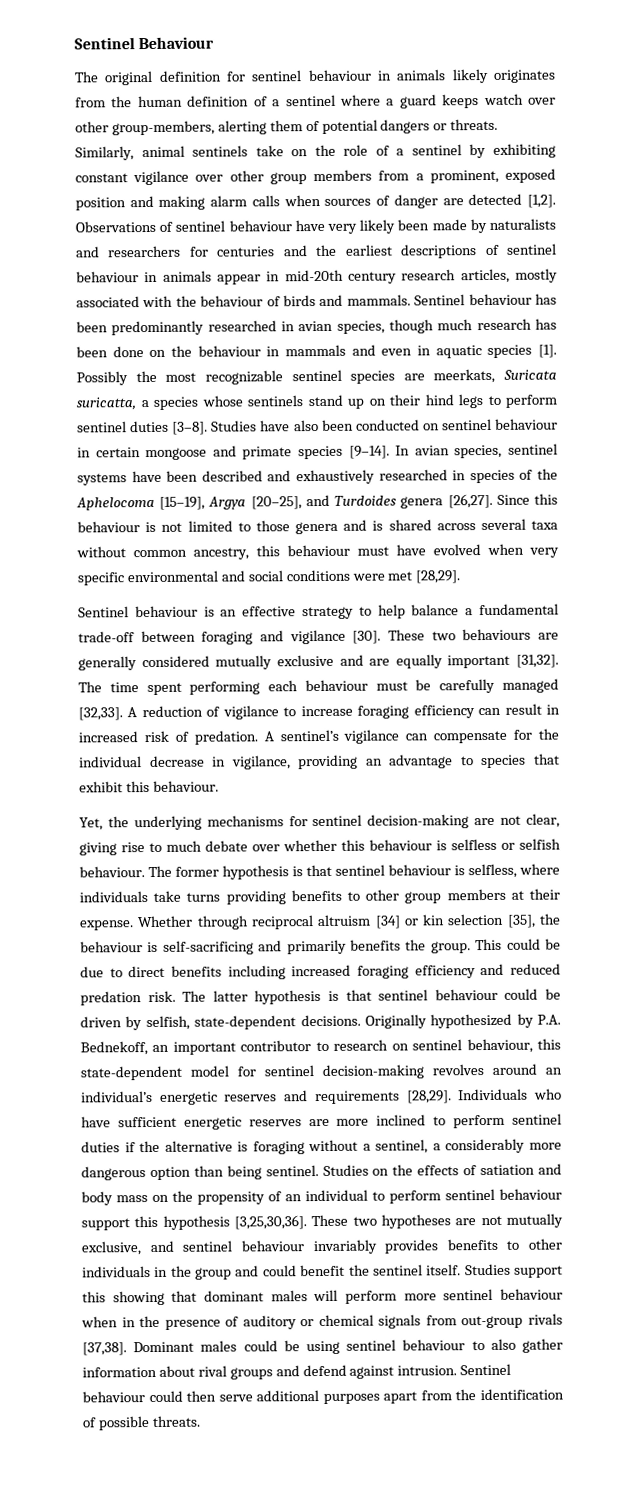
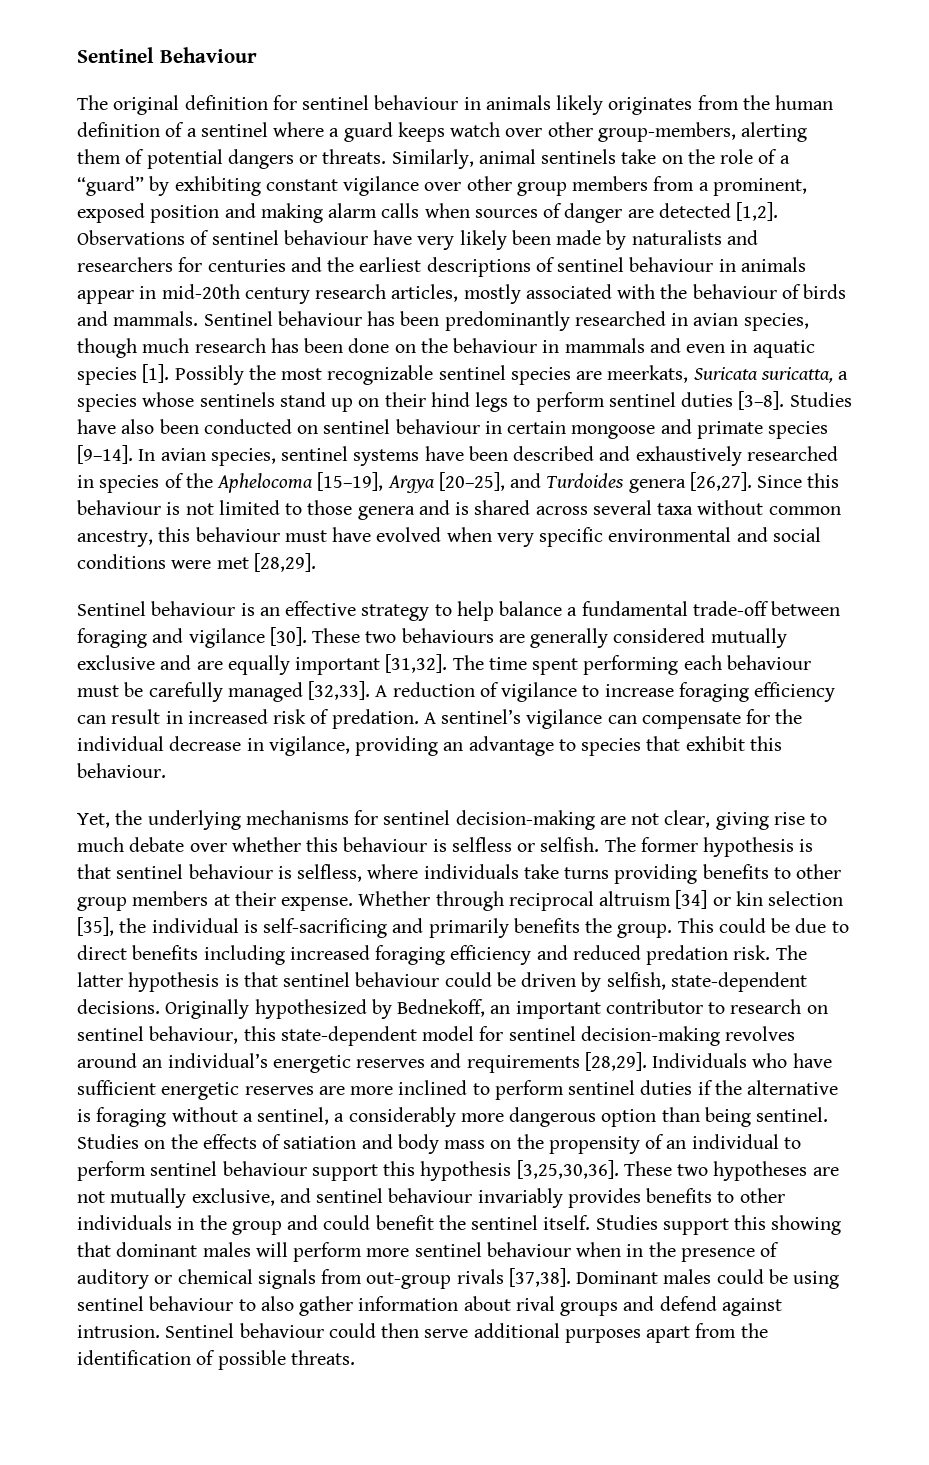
- Similarly, animal sentinels take on the role of a sentinel by exhibiting constant vigilance over other group members from a prominent, exposed position and making alarm calls when sources of danger are detected [1,2].
+ Similarly, animal sentinels take on the role of a “guard” by exhibiting constant vigilance over other group members from a prominent, exposed position and making alarm calls when sources of danger are detected [1,2].
- Yet, the underlying mechanisms for sentinel decision-making are not clear, giving rise to much debate over whether this behaviour is selfless or selfish behaviour.
+ Yet, the underlying mechanisms for sentinel decision-making are not clear, giving rise to much debate over whether this behaviour is selfless or selfish.
- Whether through reciprocal altruism [34] or kin selection [35], the behaviour is self-sacrificing and primarily benefits the group.
+ Whether through reciprocal altruism [34] or kin selection [35], the individual is self-sacrificing and primarily benefits the group.
- Originally hypothesized by P.A. Bednekoff, an important contributor to research on sentinel behaviour, this state-dependent model for sentinel decision-making revolves around an individual’s energetic reserves and requirements [28,29].
+ Originally hypothesized by Bednekoff, an important contributor to research on sentinel behaviour, this state-dependent model for sentinel decision-making revolves around an individual’s energetic reserves and requirements [28,29].

